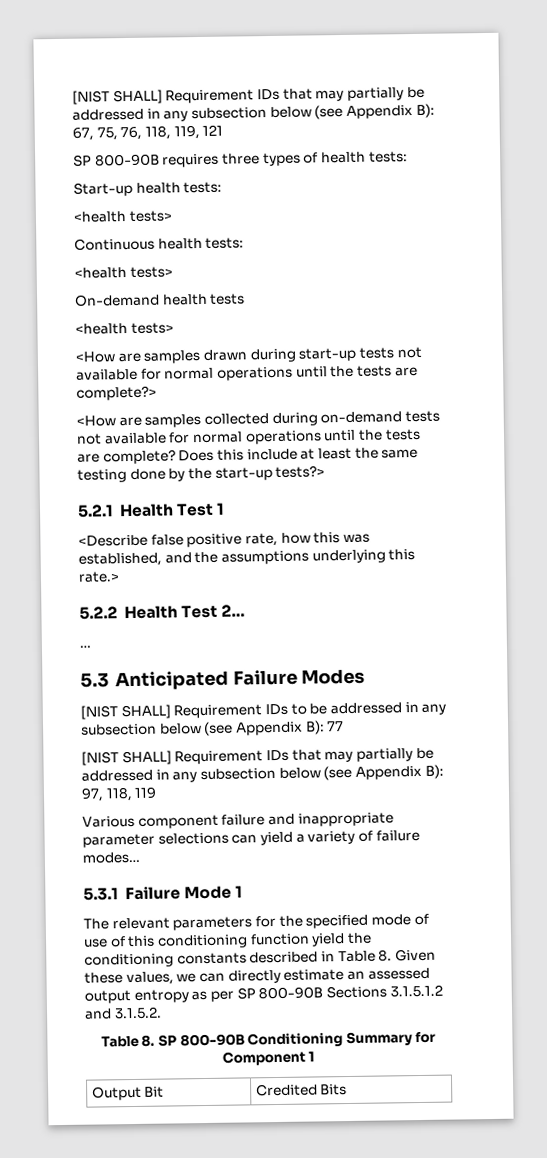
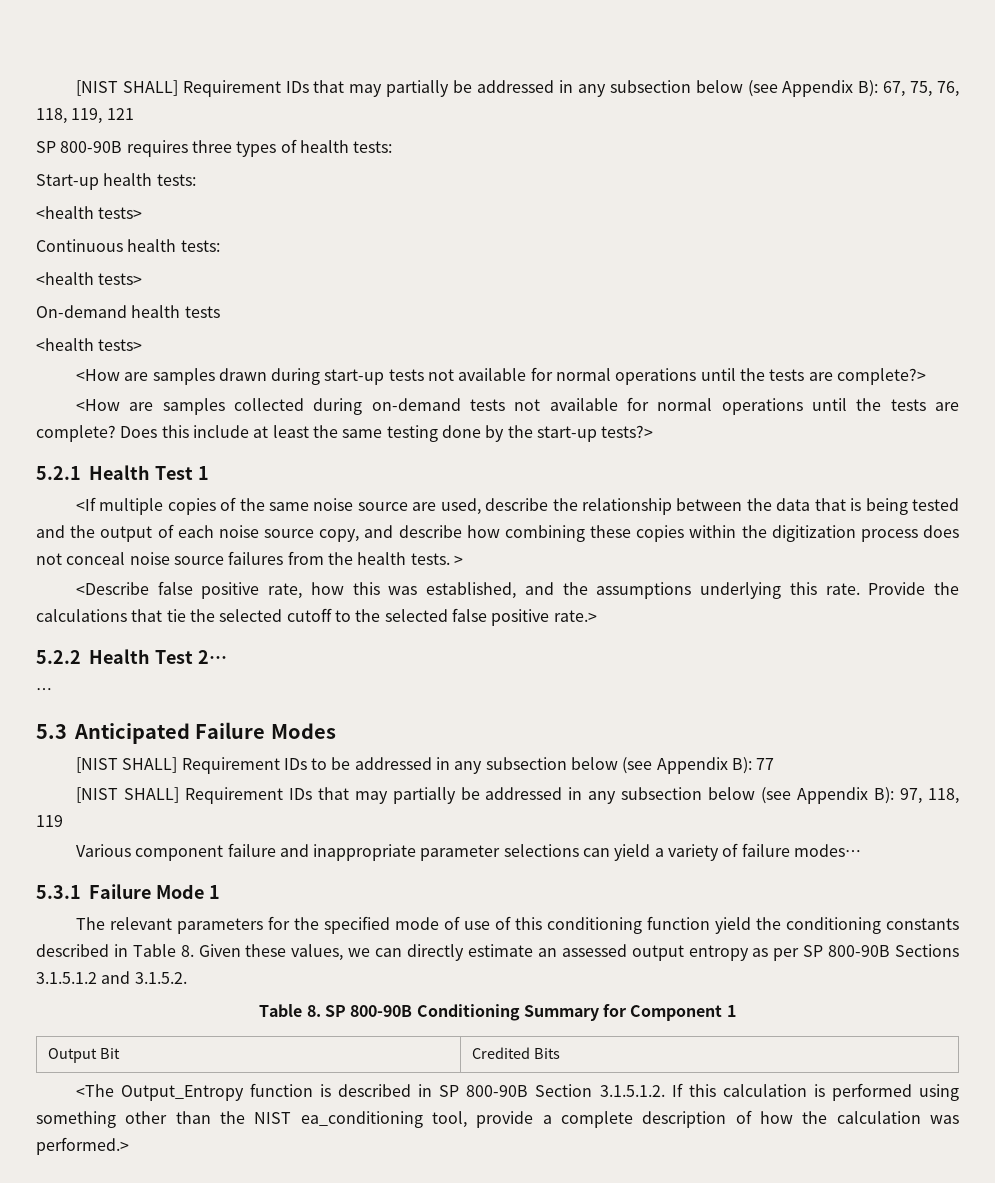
+ <If multiple copies of the same noise source are used, describe the relationship between the data that is being tested and the output of each noise source copy, and describe how combining these copies within the digitization process does not conceal noise source failures from the health tests. >
- <Describe false positive rate, how this was established, and the assumptions underlying this rate.>
+ <Describe false positive rate, how this was established, and the assumptions underlying this rate. Provide the calculations that tie the selected cutoff to the selected false positive rate.>
+ <The Output_Entropy function is described in SP 800-90B Section 3.1.5.1.2. If this calculation is performed using something other than the NIST ea_conditioning tool, provide a complete description of how the calculation was performed.>

